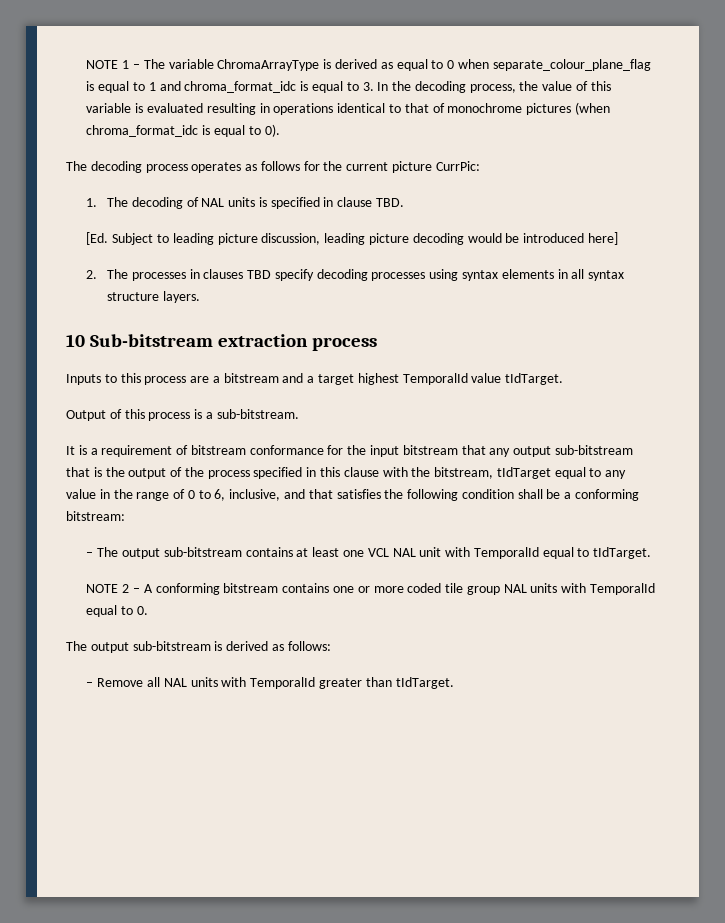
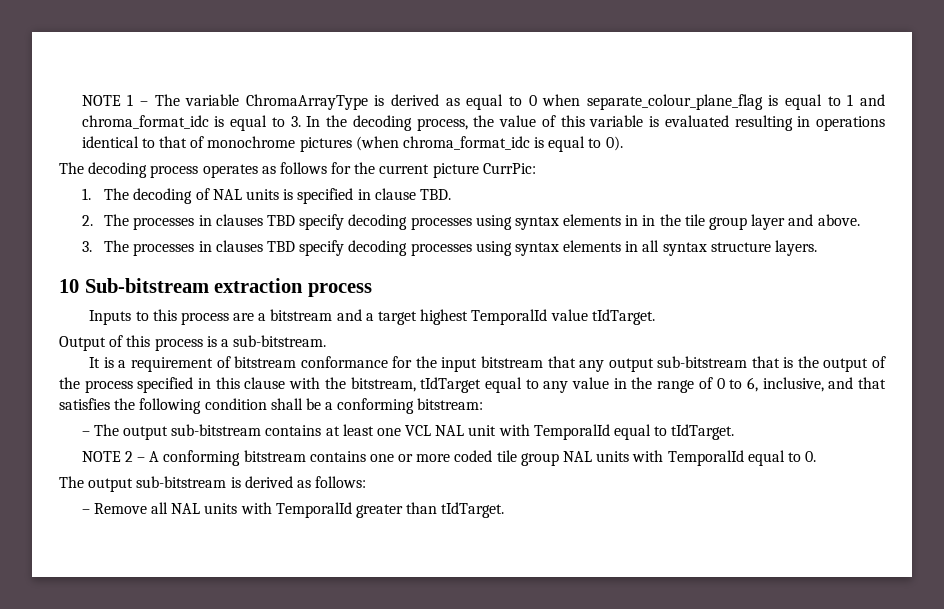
- [Ed. Subject to leading picture discussion, leading picture decoding would be introduced here]
- 2. The processes in clauses TBD specify decoding processes using syntax elements in all syntax structure layers.
+ 2. The processes in clauses TBD specify decoding processes using syntax elements in in the tile group layer and above.
+ 3. The processes in clauses TBD specify decoding processes using syntax elements in all syntax structure layers.

